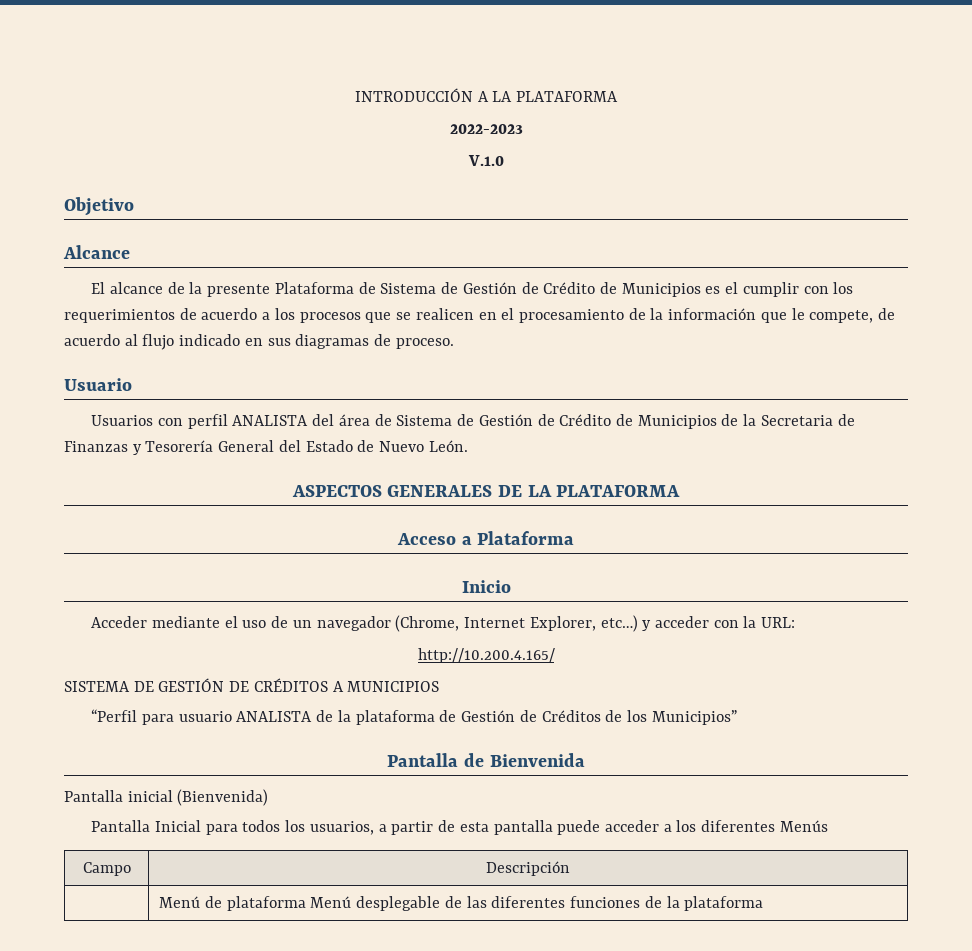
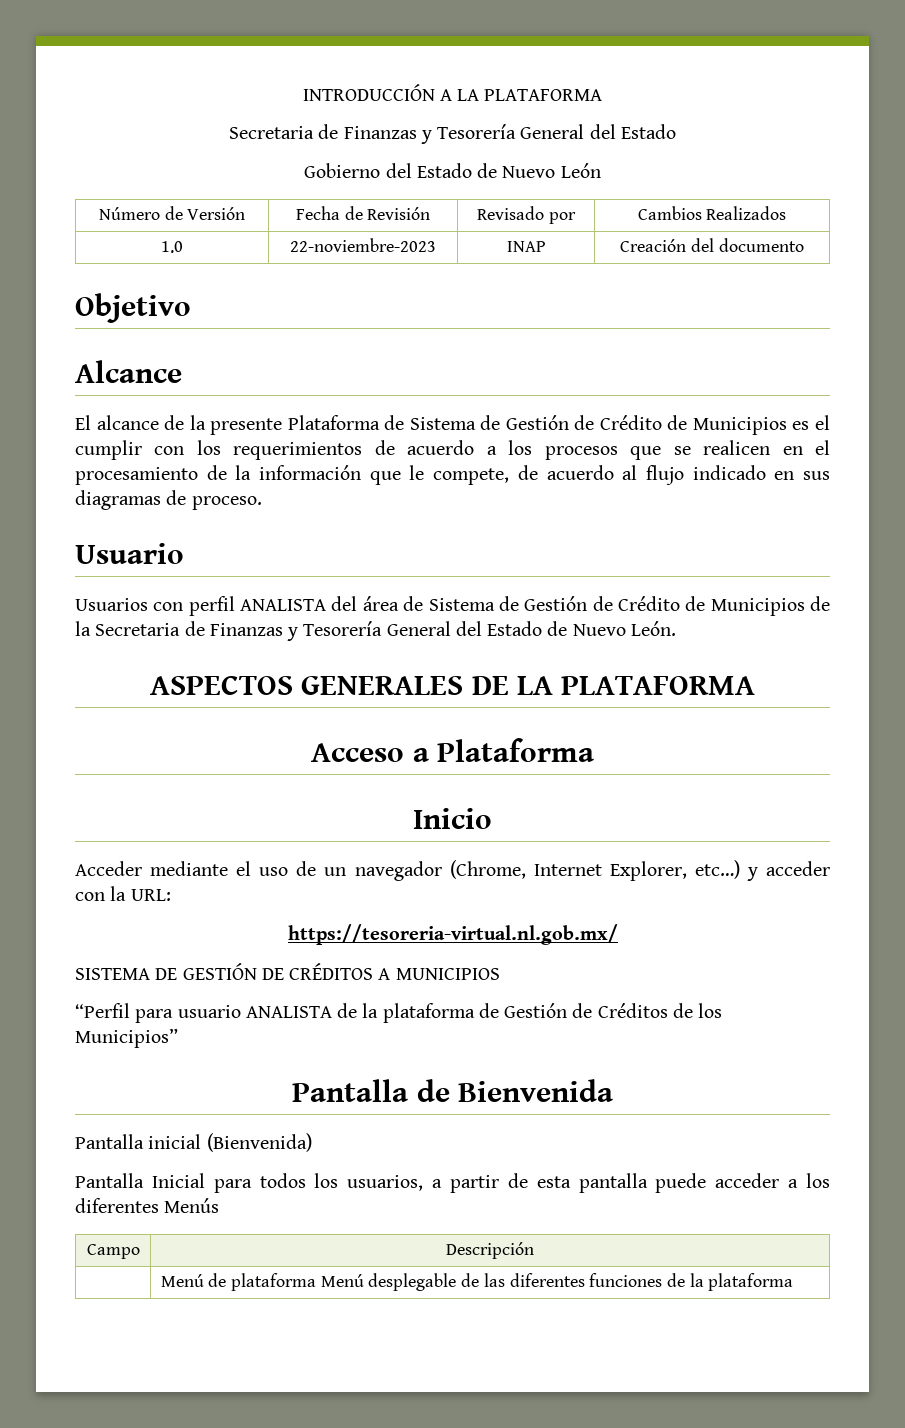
  INTRODUCCIÓN A LA PLATAFORMA
- 2022-2023
- V.1.0
+ Secretaria de Finanzas y Tesorería General del Estado
+ Gobierno del Estado de Nuevo León
+ Número de Versión | Fecha de Revisión | Revisado por | Cambios Realizados
+ 1.0 | 22-noviembre-2023 | INAP | Creación del documento
- http://10.200.4.165/
+ https://tesoreria-virtual.nl.gob.mx/

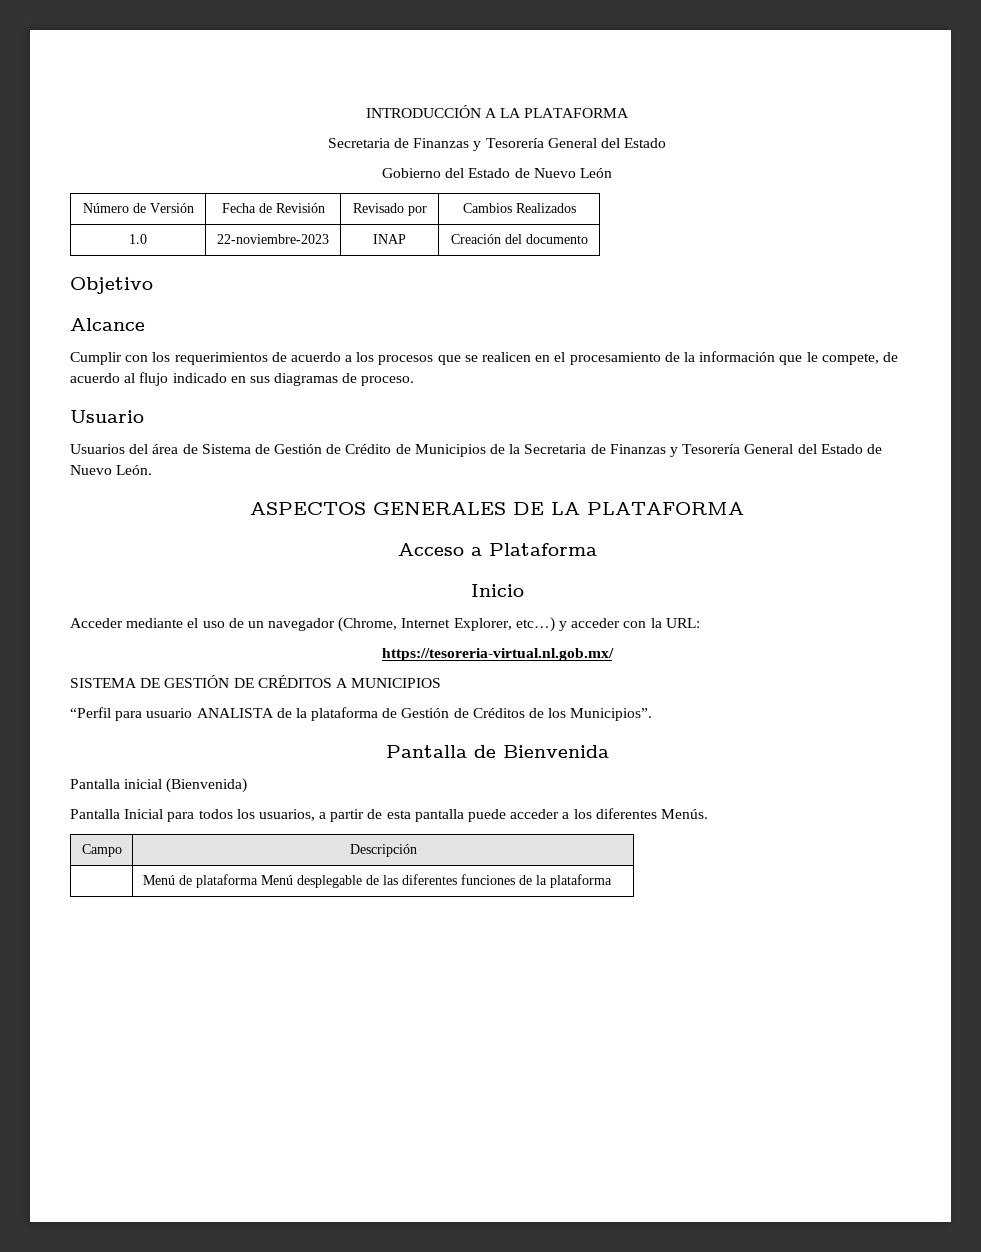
- El alcance de la presente Plataforma de Sistema de Gestión de Crédito de Municipios es el cumplir con los requerimientos de acuerdo a los procesos que se realicen en el procesamiento de la información que le compete, de acuerdo al flujo indicado en sus diagramas de proceso.
+ Cumplir con los requerimientos de acuerdo a los procesos que se realicen en el procesamiento de la información que le compete, de acuerdo al flujo indicado en sus diagramas de proceso.
- Usuarios con perfil ANALISTA del área de Sistema de Gestión de Crédito de Municipios de la Secretaria de Finanzas y Tesorería General del Estado de Nuevo León.
+ Usuarios del área de Sistema de Gestión de Crédito de Municipios de la Secretaria de Finanzas y Tesorería General del Estado de Nuevo León.
- “Perfil para usuario ANALISTA de la plataforma de Gestión de Créditos de los Municipios”
+ “Perfil para usuario ANALISTA de la plataforma de Gestión de Créditos de los Municipios”.
- Pantalla Inicial para todos los usuarios, a partir de esta pantalla puede acceder a los diferentes Menús
+ Pantalla Inicial para todos los usuarios, a partir de esta pantalla puede acceder a los diferentes Menús.

